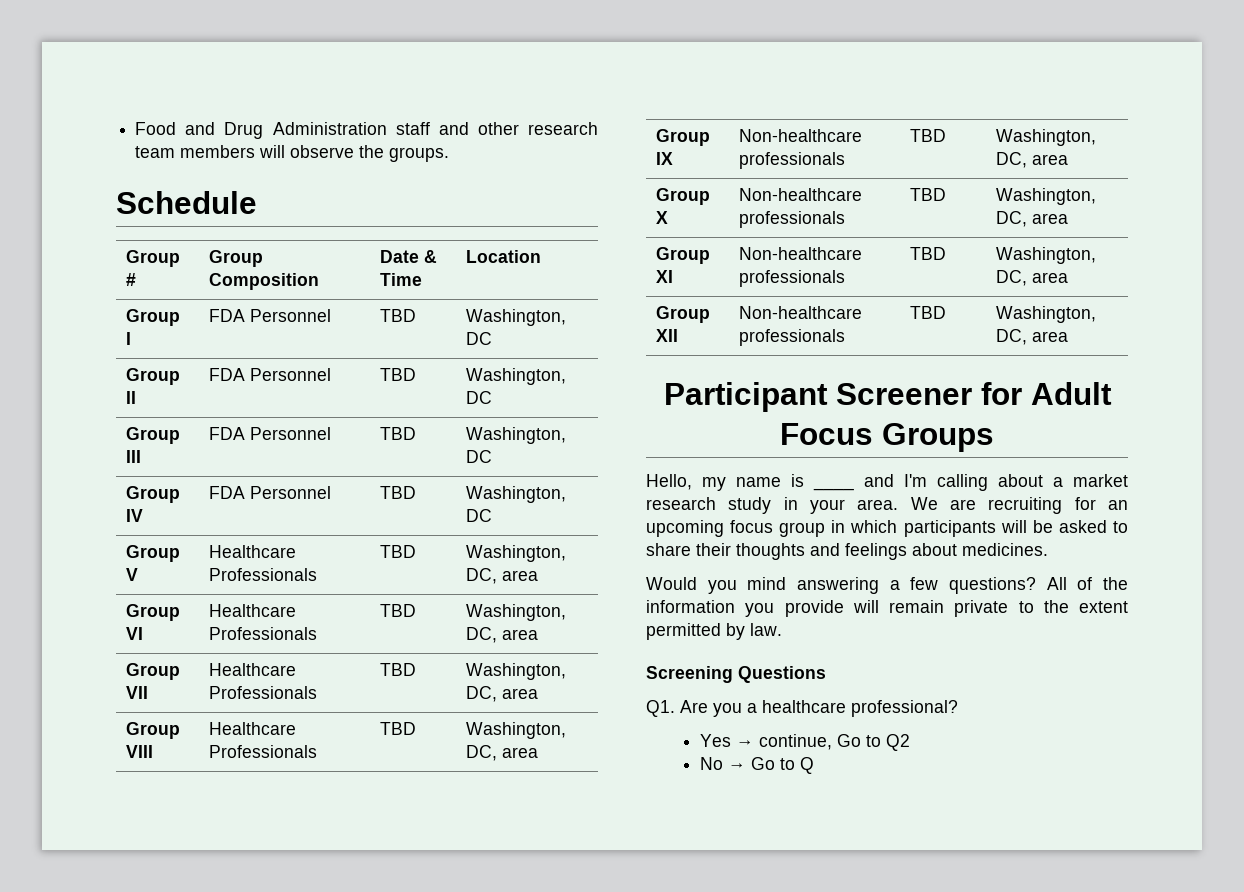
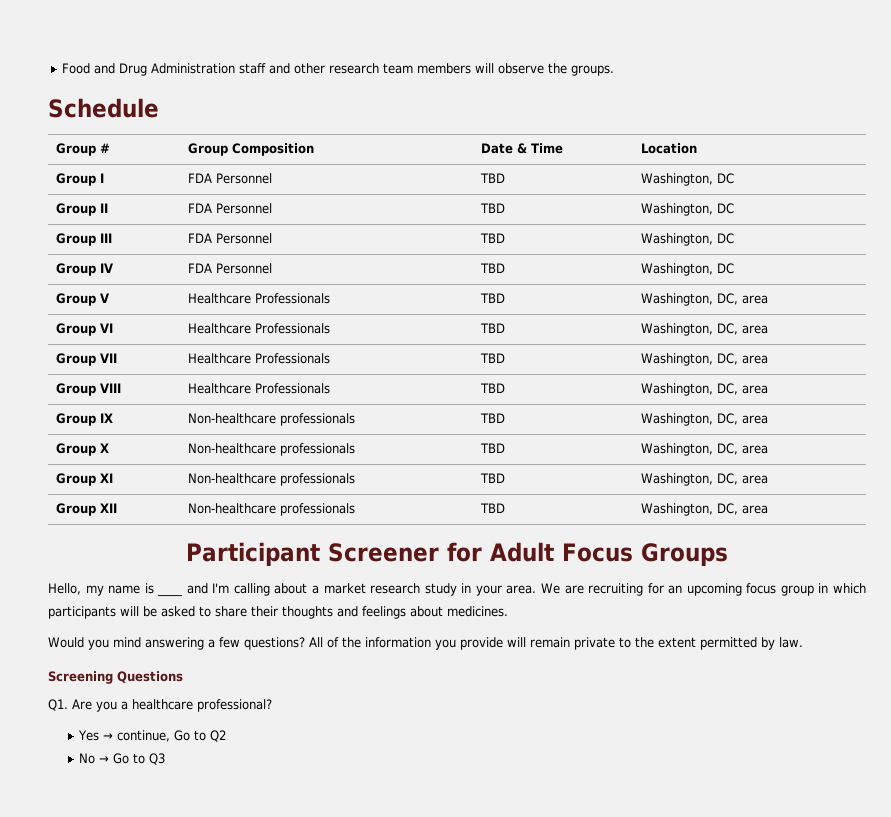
- No → Go to Q
+ No → Go to Q3

